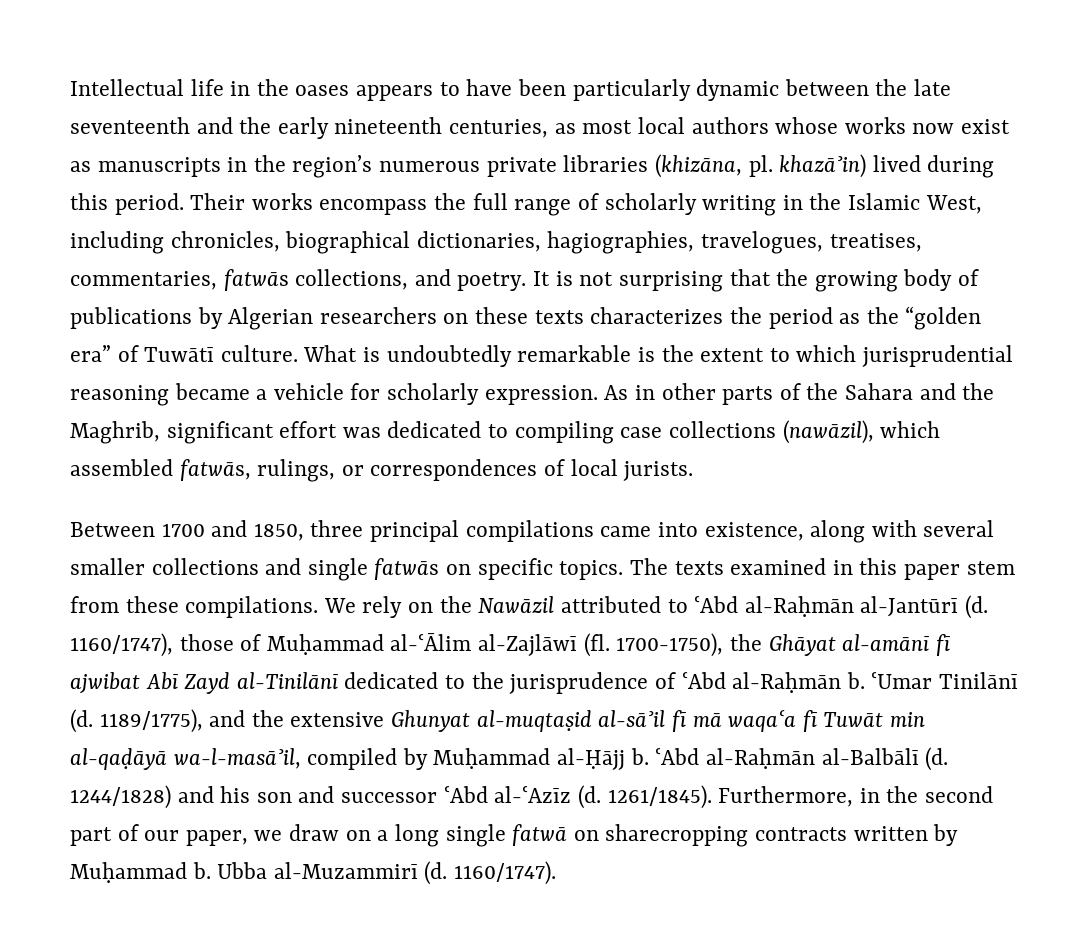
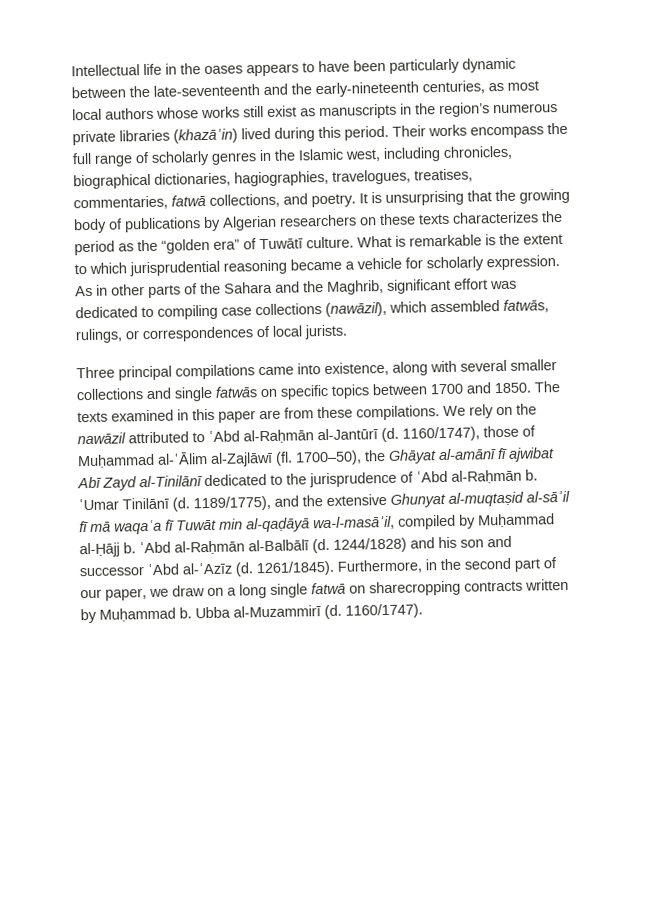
- Intellectual life in the oases appears to have been particularly dynamic between the late seventeenth and the early nineteenth centuries, as most local authors whose works now exist as manuscripts in the region’s numerous private libraries (khizāna, pl. khazāʾin) lived during this period.
+ Intellectual life in the oases appears to have been particularly dynamic between the late-seventeenth and the early-nineteenth centuries, as most local authors whose works still exist as manuscripts in the region’s numerous private libraries (khazāʾin) lived during this period.
- Their works encompass the full range of scholarly writing in the Islamic West, including chronicles, biographical dictionaries, hagiographies, travelogues, treatises, commentaries, fatwās collections, and poetry.
+ Their works encompass the full range of scholarly genres in the Islamic west, including chronicles, biographical dictionaries, hagiographies, travelogues, treatises, commentaries, fatwā collections, and poetry.
- It is not surprising that the growing body of publications by Algerian researchers on these texts characterizes the period as the “golden era” of Tuwātī culture.
+ It is unsurprising that the growing body of publications by Algerian researchers on these texts characterizes the period as the “golden era” of Tuwātī culture.
- What is undoubtedly remarkable is the extent to which jurisprudential reasoning became a vehicle for scholarly expression.
+ What is remarkable is the extent to which jurisprudential reasoning became a vehicle for scholarly expression.
- Between 1700 and 1850, three principal compilations came into existence, along with several smaller collections and single fatwās on specific topics.
+ Three principal compilations came into existence, along with several smaller collections and single fatwās on specific topics between 1700 and 1850.
- The texts examined in this paper stem from these compilations.
+ The texts examined in this paper are from these compilations.
- We rely on the Nawāzil attributed to ʿAbd al-Raḥmān al-Jantūrī (d.
+ We rely on the nawāzil attributed to ʿAbd al-Raḥmān al-Jantūrī (d.
- 1700-1750), the Ghāyat al-amānī fī ajwibat Abī Zayd al-Tinilānī dedicated to the jurisprudence of ʿAbd al-Raḥmān b.
+ 1700–50), the Ghāyat al-amānī fī ajwibat Abī Zayd al-Tinilānī dedicated to the jurisprudence of ʿAbd al-Raḥmān b.

